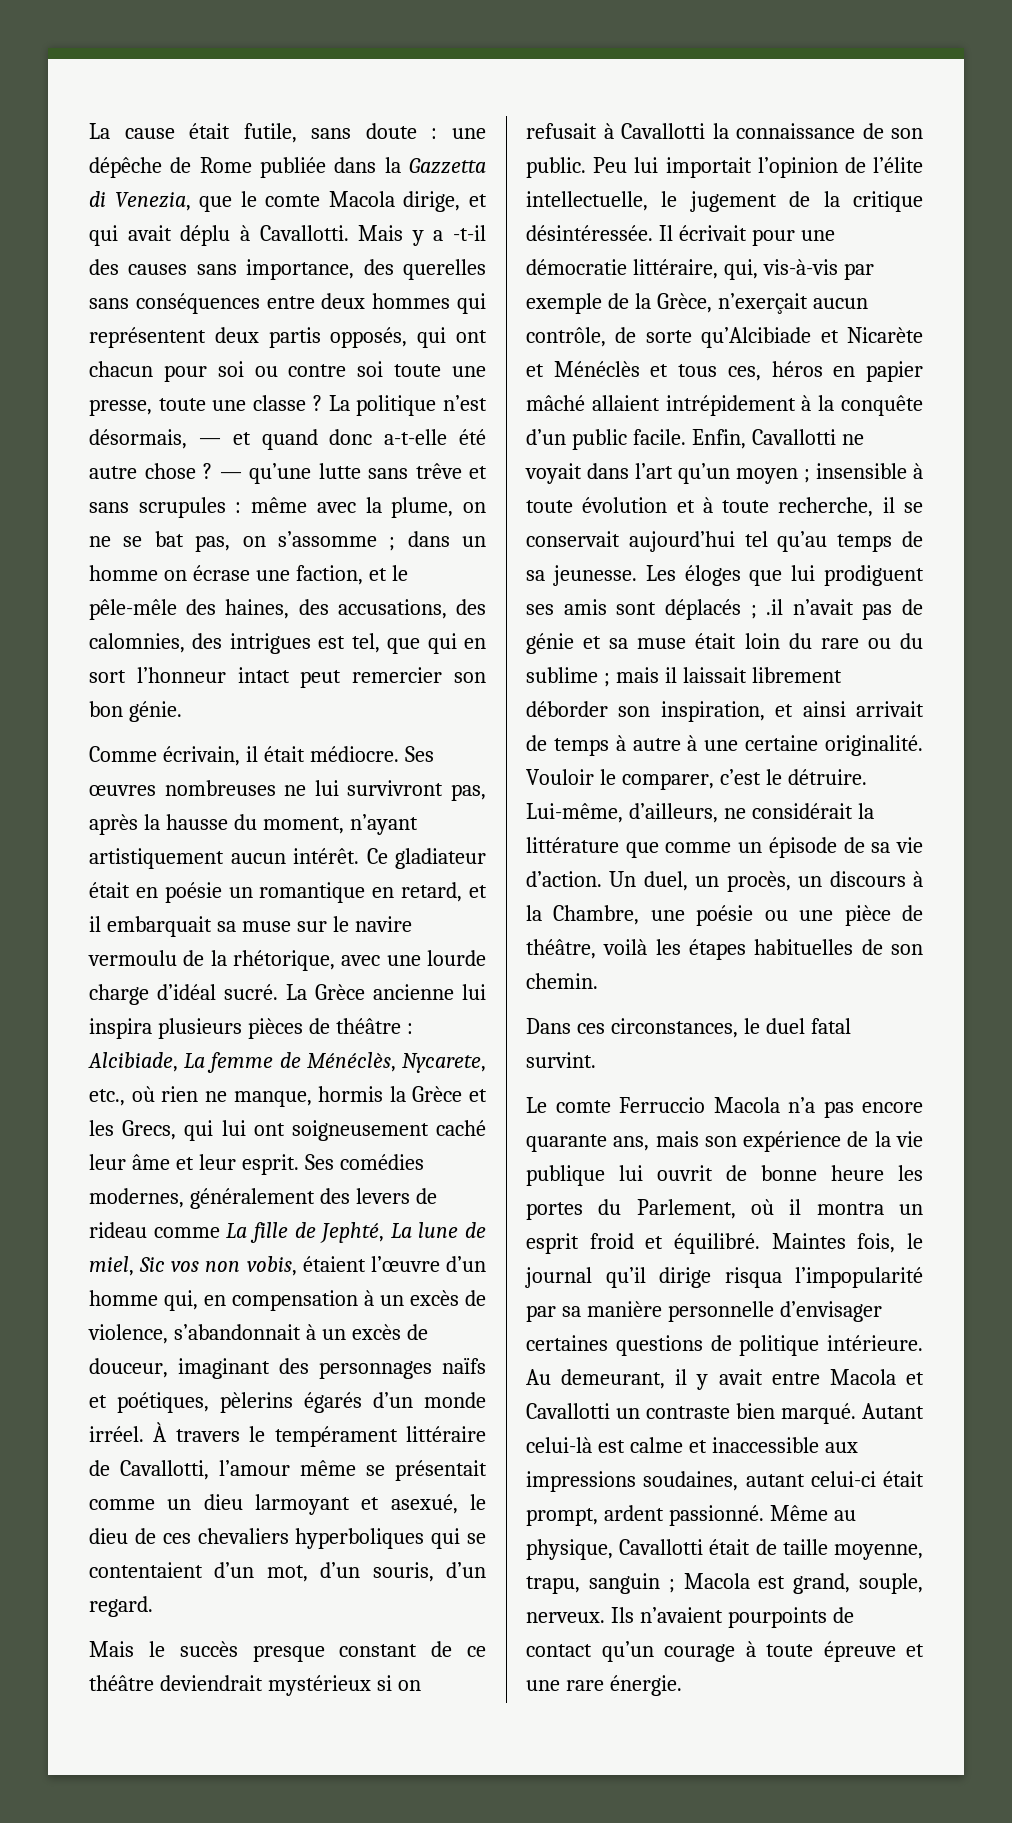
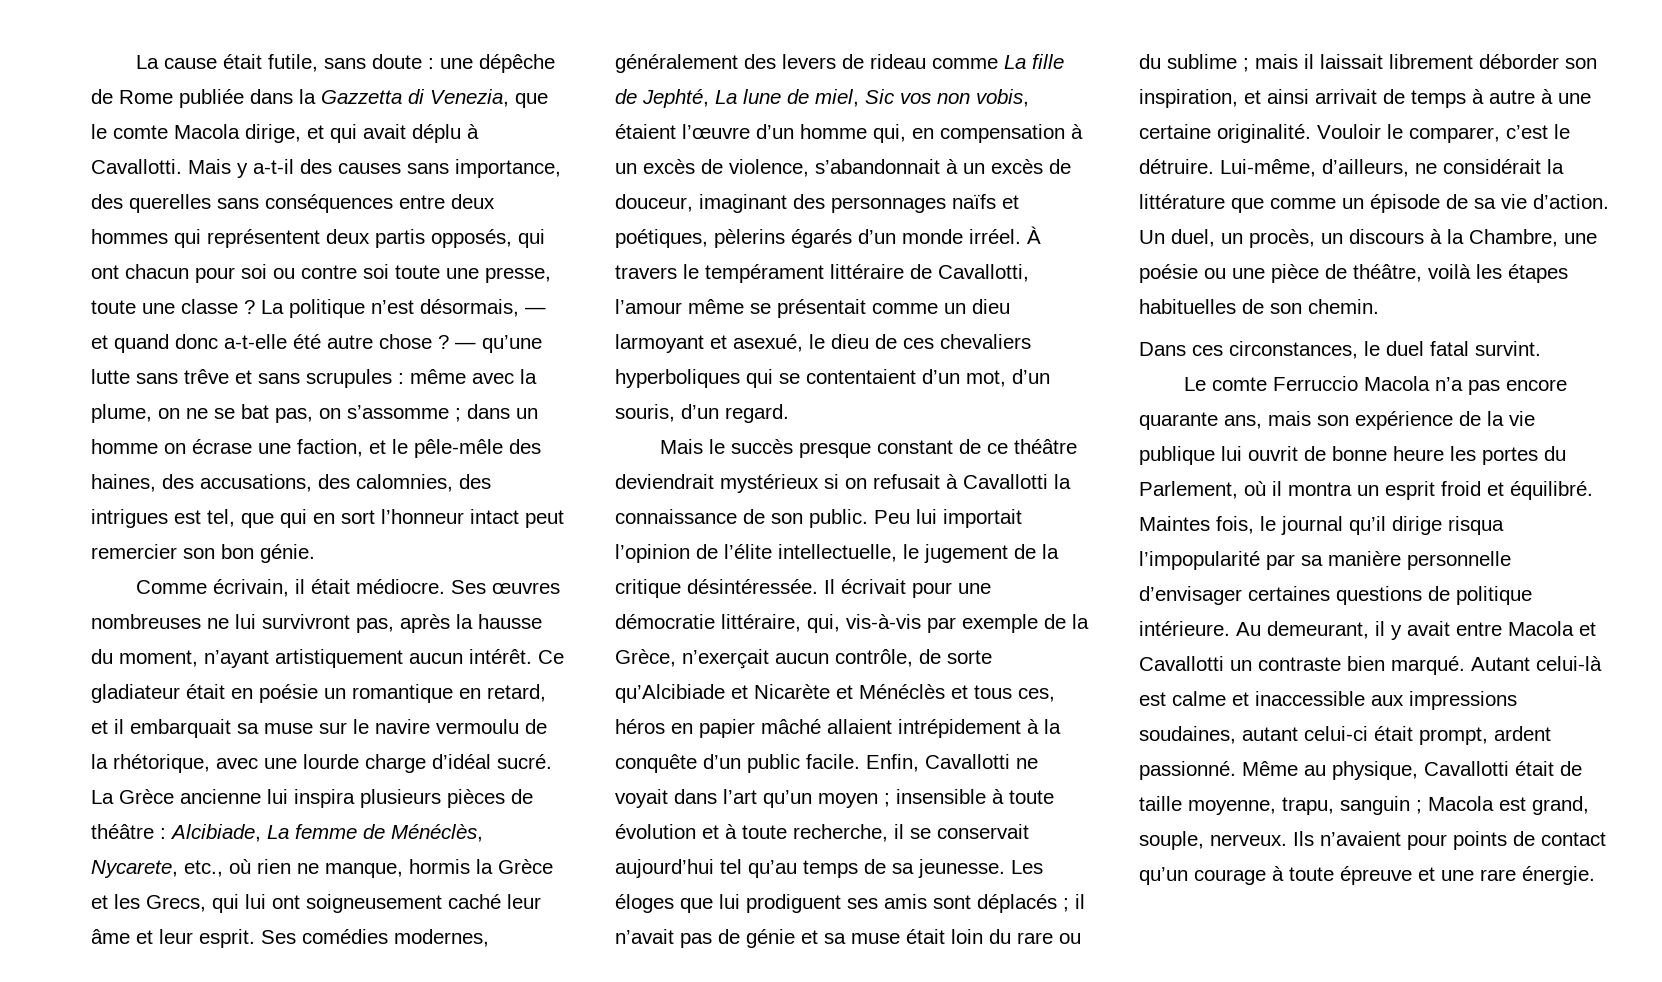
- Mais y a -t-il des causes sans importance, des querelles sans conséquences entre deux hommes qui représentent deux partis opposés, qui ont chacun pour soi ou contre soi toute une presse, toute une classe ?
+ Mais y a-t-il des causes sans importance, des querelles sans conséquences entre deux hommes qui représentent deux partis opposés, qui ont chacun pour soi ou contre soi toute une presse, toute une classe ?
- Les éloges que lui prodiguent ses amis sont déplacés ; .il n’avait pas de génie et sa muse était loin du rare ou du sublime ; mais il laissait librement déborder son inspiration, et ainsi arrivait de temps à autre à une certaine originalité.
+ Les éloges que lui prodiguent ses amis sont déplacés ; il n’avait pas de génie et sa muse était loin du rare ou du sublime ; mais il laissait librement déborder son inspiration, et ainsi arrivait de temps à autre à une certaine originalité.
- Ils n’avaient pourpoints de contact qu’un courage à toute épreuve et une rare énergie.
+ Ils n’avaient pour points de contact qu’un courage à toute épreuve et une rare énergie.

